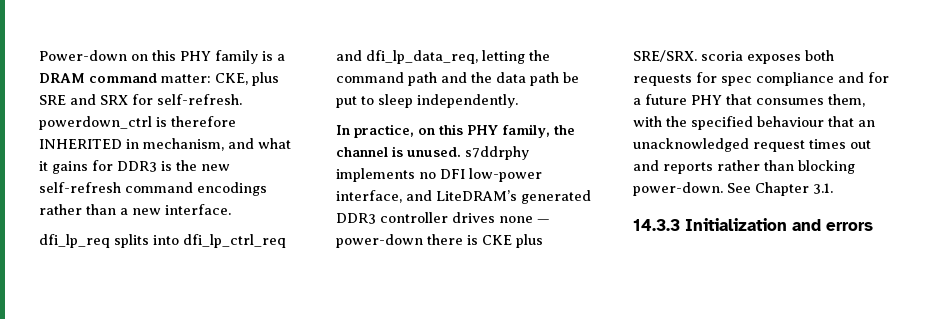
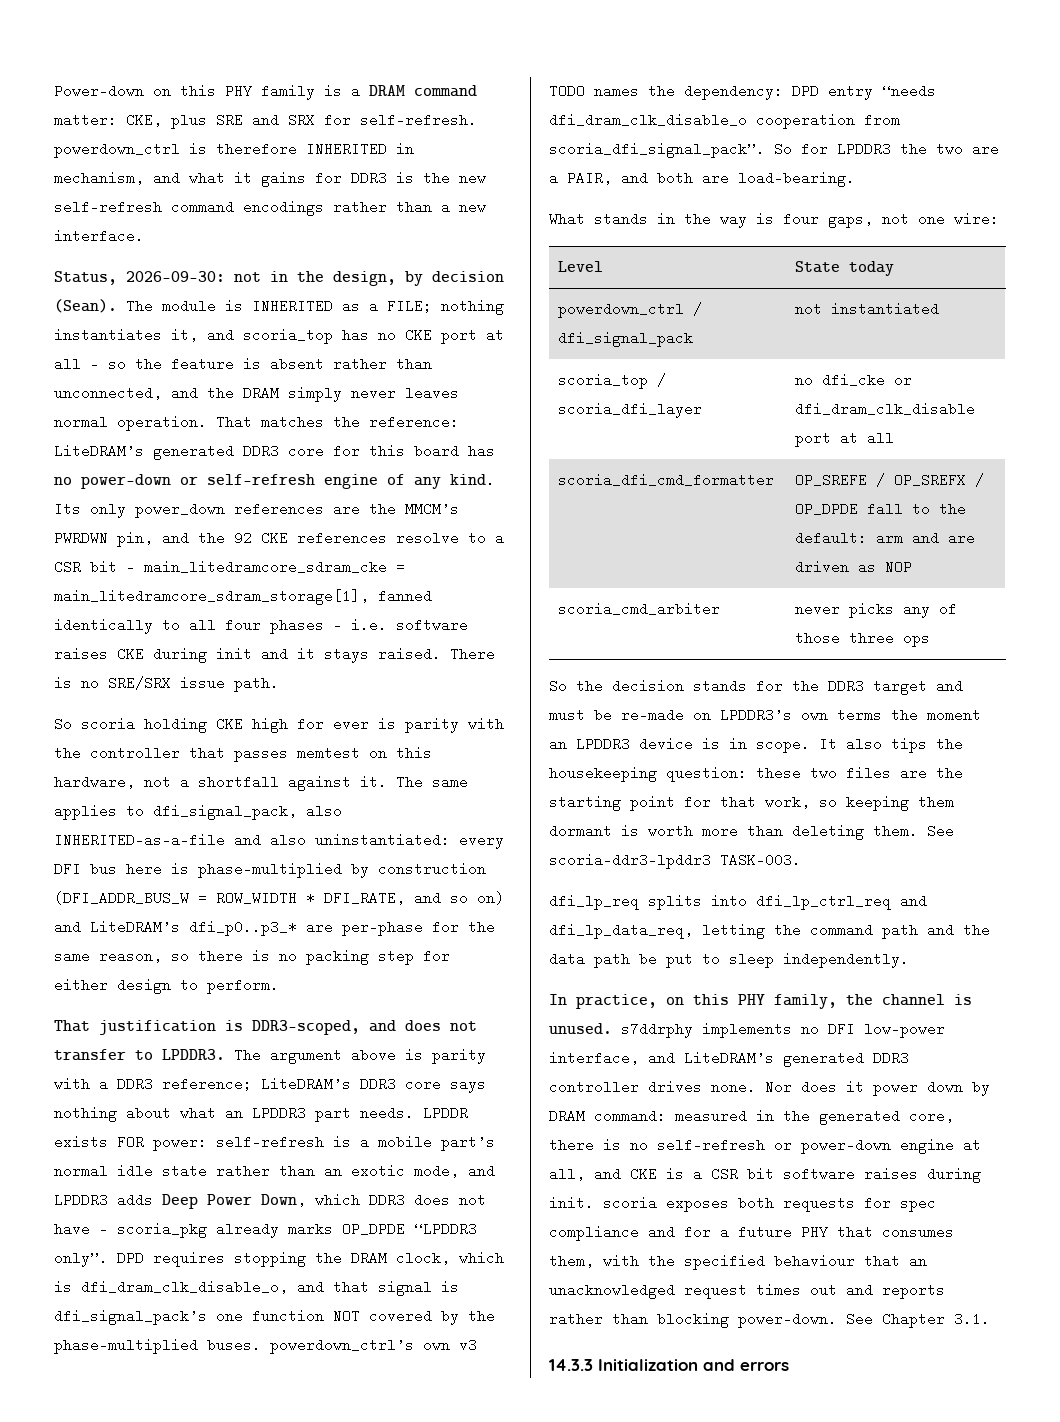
+ Status, 2026-09-30: not in the design, by decision (Sean). The module is INHERITED as a FILE; nothing instantiates it, and scoria_top has no CKE port at all – so the feature is absent rather than unconnected, and the DRAM simply never leaves normal operation. That matches the reference: LiteDRAM’s generated DDR3 core for this board has no power-down or self-refresh engine of any kind. Its only power_down references are the MMCM’s PWRDWN pin, and the 92 CKE references resolve to a CSR bit – main_litedramcore_sdram_cke = main_litedramcore_sdram_storage[1], fanned identically to all four phases – i.e. software raises CKE during init and it stays raised. There is no SRE/SRX issue path.
+ So scoria holding CKE high for ever is parity with the controller that passes memtest on this hardware, not a shortfall against it. The same applies to dfi_signal_pack, also INHERITED-as-a-file and also uninstantiated: every DFI bus here is phase-multiplied by construction (DFI_ADDR_BUS_W = ROW_WIDTH * DFI_RATE, and so on) and LiteDRAM’s dfi_p0..p3_* are per-phase for the same reason, so there is no packing step for either design to perform.
+ That justification is DDR3-scoped, and does not transfer to LPDDR3. The argument above is parity with a DDR3 reference; LiteDRAM’s DDR3 core says nothing about what an LPDDR3 part needs. LPDDR exists FOR power: self-refresh is a mobile part’s normal idle state rather than an exotic mode, and LPDDR3 adds Deep Power Down, which DDR3 does not have – scoria_pkg already marks OP_DPDE “LPDDR3 only”. DPD requires stopping the DRAM clock, which is dfi_dram_clk_disable_o, and that signal is dfi_signal_pack’s one function NOT covered by the phase-multiplied buses. powerdown_ctrl’s own v3 TODO names the dependency: DPD entry “needs dfi_dram_clk_disable_o cooperation from scoria_dfi_signal_pack”. So for LPDDR3 the two are a PAIR, and both are load-bearing.
+ What stands in the way is four gaps, not one wire:
+ Level | State today
+ powerdown_ctrl / dfi_signal_pack | not instantiated
+ scoria_top / scoria_dfi_layer | no dfi_cke or dfi_dram_clk_disable port at all
+ scoria_dfi_cmd_formatter | OP_SREFE / OP_SREFX / OP_DPDE fall to the default: arm and are driven as NOP
+ scoria_cmd_arbiter | never picks any of those three ops
+ So the decision stands for the DDR3 target and must be re-made on LPDDR3’s own terms the moment an LPDDR3 device is in scope. It also tips the housekeeping question: these two files are the starting point for that work, so keeping them dormant is worth more than deleting them. See scoria-ddr3-lpddr3 TASK-003.
- In practice, on this PHY family, the channel is unused. s7ddrphy implements no DFI low-power interface, and LiteDRAM’s generated DDR3 controller drives none — power-down there is CKE plus SRE/SRX. scoria exposes both requests for spec compliance and for a future PHY that consumes them, with the specified behaviour that an unacknowledged request times out and reports rather than blocking power-down.
+ In practice, on this PHY family, the channel is unused. s7ddrphy implements no DFI low-power interface, and LiteDRAM’s generated DDR3 controller drives none. Nor does it power down by DRAM command: measured in the generated core, there is no self-refresh or power-down engine at all, and CKE is a CSR bit software raises during init. scoria exposes both requests for spec compliance and for a future PHY that consumes them, with the specified behaviour that an unacknowledged request times out and reports rather than blocking power-down.

